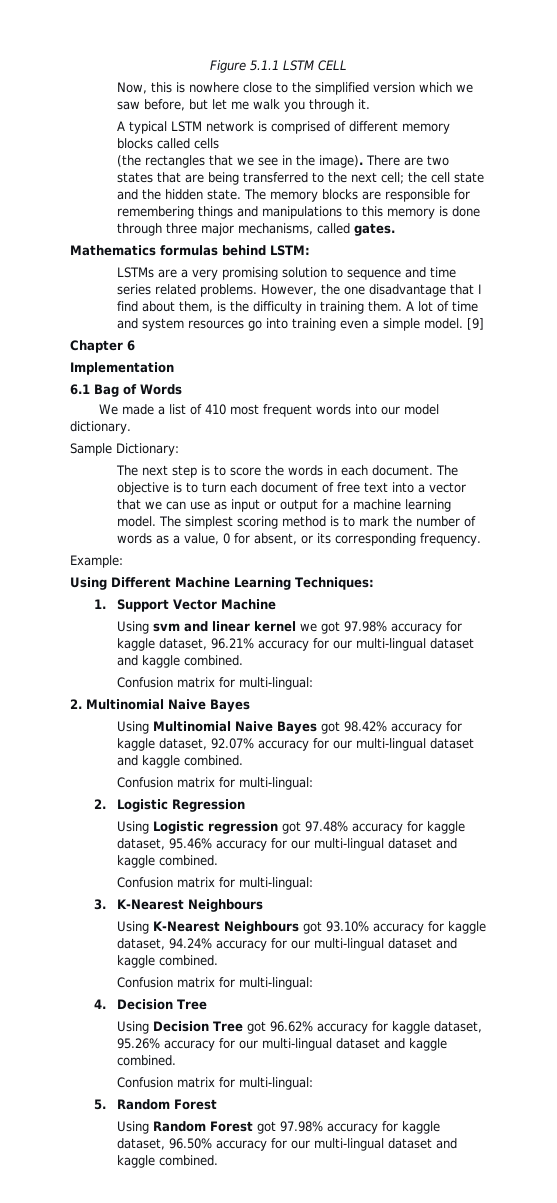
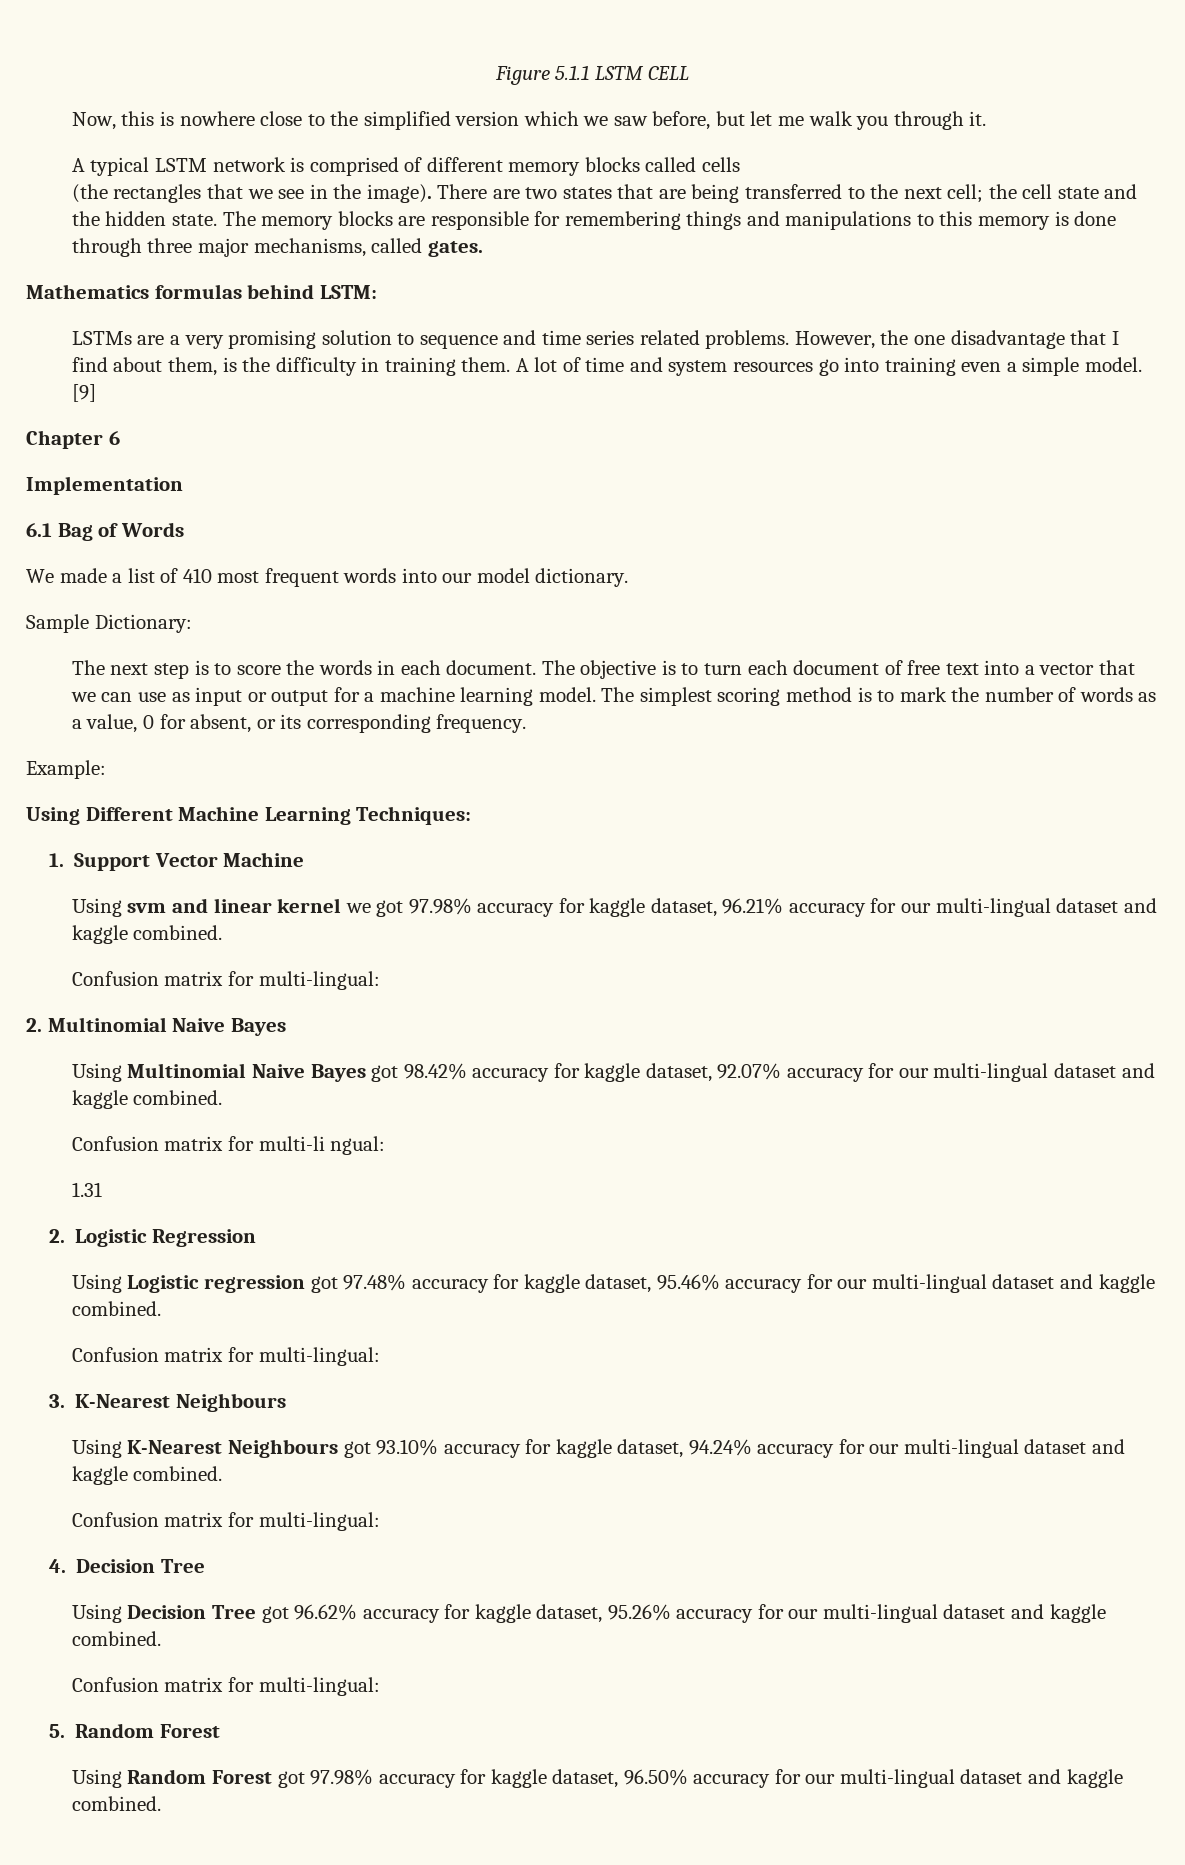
  Using Multinomial Naive Bayes got 98.42% accuracy for kaggle dataset, 92.07% accuracy for our multi-lingual dataset and kaggle combined.
- Confusion matrix for multi-lingual:
+ Confusion matrix for multi-li ngual:
+ 1.31

